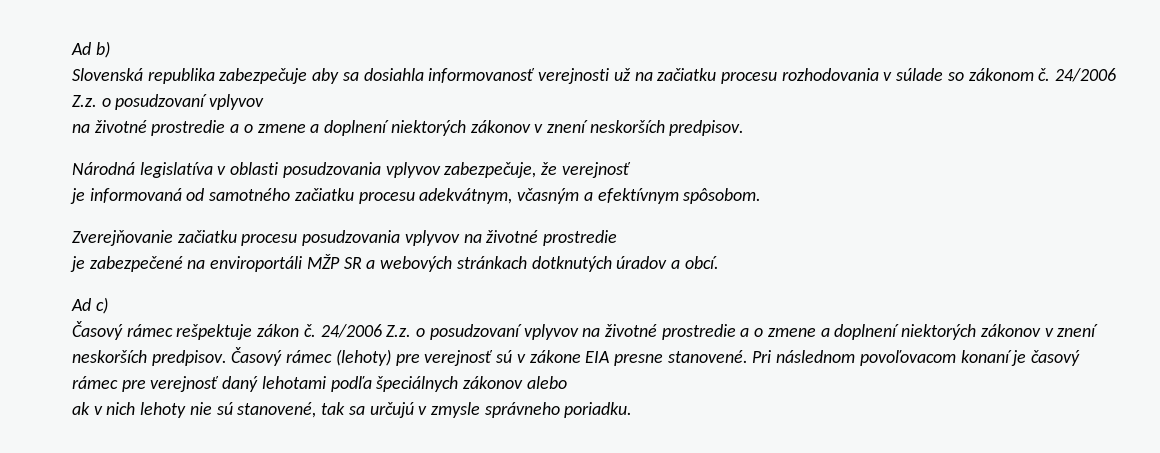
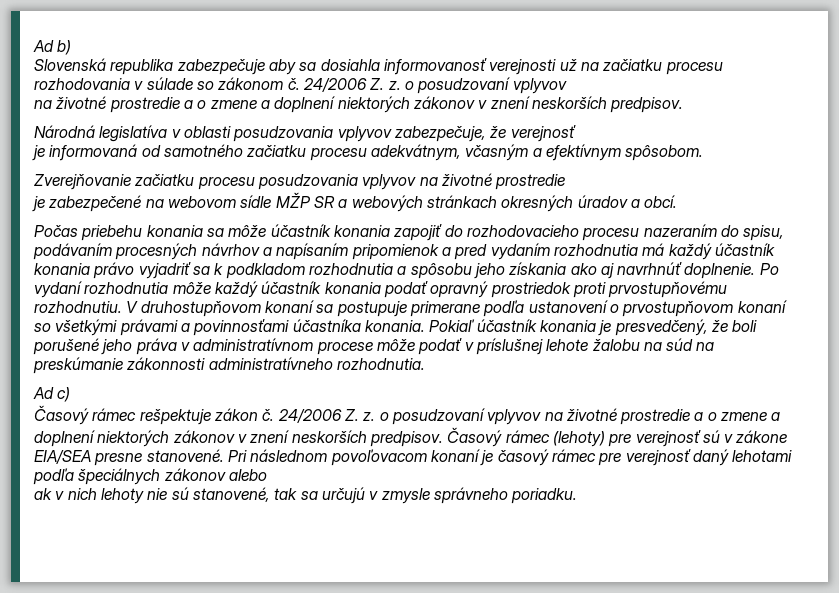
- Slovenská republika zabezpečuje aby sa dosiahla informovanosť verejnosti už na začiatku procesu rozhodovania v súlade so zákonom č. 24/2006 Z.z. o posudzovaní vplyvov
+ Slovenská republika zabezpečuje aby sa dosiahla informovanosť verejnosti už na začiatku procesu rozhodovania v súlade so zákonom č. 24/2006 Z. z. o posudzovaní vplyvov
- je zabezpečené na enviroportáli MŽP SR a webových stránkach dotknutých úradov a obcí.
+ je zabezpečené na webovom sídle MŽP SR a webových stránkach okresných úradov a obcí.
+ Počas priebehu konania sa môže účastník konania zapojiť do rozhodovacieho procesu nazeraním do spisu, podávaním procesných návrhov a napísaním pripomienok a pred vydaním rozhodnutia má každý účastník konania právo vyjadriť sa k podkladom rozhodnutia a spôsobu jeho získania ako aj navrhnúť doplnenie. Po vydaní rozhodnutia môže každý účastník konania podať opravný prostriedok proti prvostupňovému rozhodnutiu. V druhostupňovom konaní sa postupuje primerane podľa ustanovení o prvostupňovom konaní so všetkými právami a povinnosťami účastníka konania. Pokiaľ účastník konania je presvedčený, že boli porušené jeho práva v administratívnom procese môže podať v príslušnej lehote žalobu na súd na preskúmanie zákonnosti administratívneho rozhodnutia.
- 24/2006 Z.z. o posudzovaní vplyvov na životné prostredie a o zmene a doplnení niektorých zákonov v znení neskorších predpisov.
+ 24/2006 Z. z. o posudzovaní vplyvov na životné prostredie a o zmene a doplnení niektorých zákonov v znení neskorších predpisov.
- Časový rámec (lehoty) pre verejnosť sú v zákone EIA presne stanovené.
+ Časový rámec (lehoty) pre verejnosť sú v zákone EIA/SEA presne stanovené.

